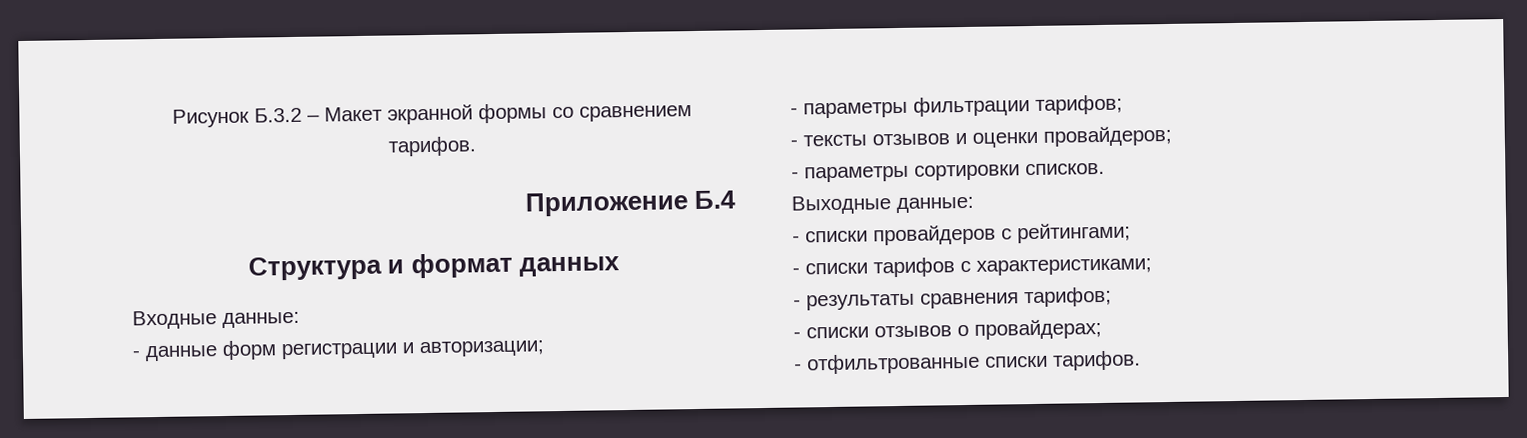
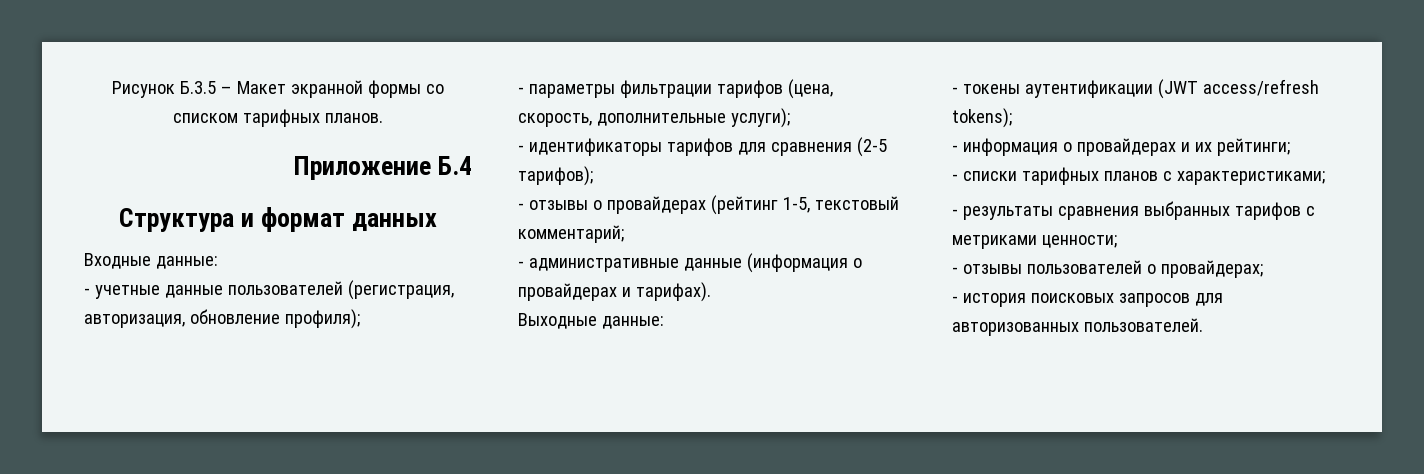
- Рисунок Б.3.2 – Макет экранной формы со сравнением тарифов.
+ Рисунок Б.3.5 – Макет экранной формы со списком тарифных планов.
- - данные форм регистрации и авторизации;
- - параметры фильтрации тарифов;
- - тексты отзывов и оценки провайдеров;
- - параметры сортировки списков.
+ - учетные данные пользователей (регистрация, авторизация, обновление профиля);
+ - параметры фильтрации тарифов (цена, скорость, дополнительные услуги);
+ - идентификаторы тарифов для сравнения (2-5 тарифов);
+ - отзывы о провайдерах (рейтинг 1-5, текстовый комментарий;
+ - административные данные (информация о провайдерах и тарифах).
  Выходные данные:
- - списки провайдеров с рейтингами;
- - списки тарифов с характеристиками;
+ - токены аутентификации (JWT access/refresh tokens);
+ - информация о провайдерах и их рейтинги;
+ - списки тарифных планов с характеристиками;
- - результаты сравнения тарифов;
- - списки отзывов о провайдерах;
+ - результаты сравнения выбранных тарифов с метриками ценности;
+ - отзывы пользователей о провайдерах;
- - отфильтрованные списки тарифов.
+ - история поисковых запросов для авторизованных пользователей.

